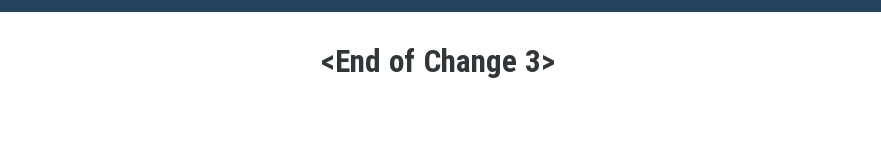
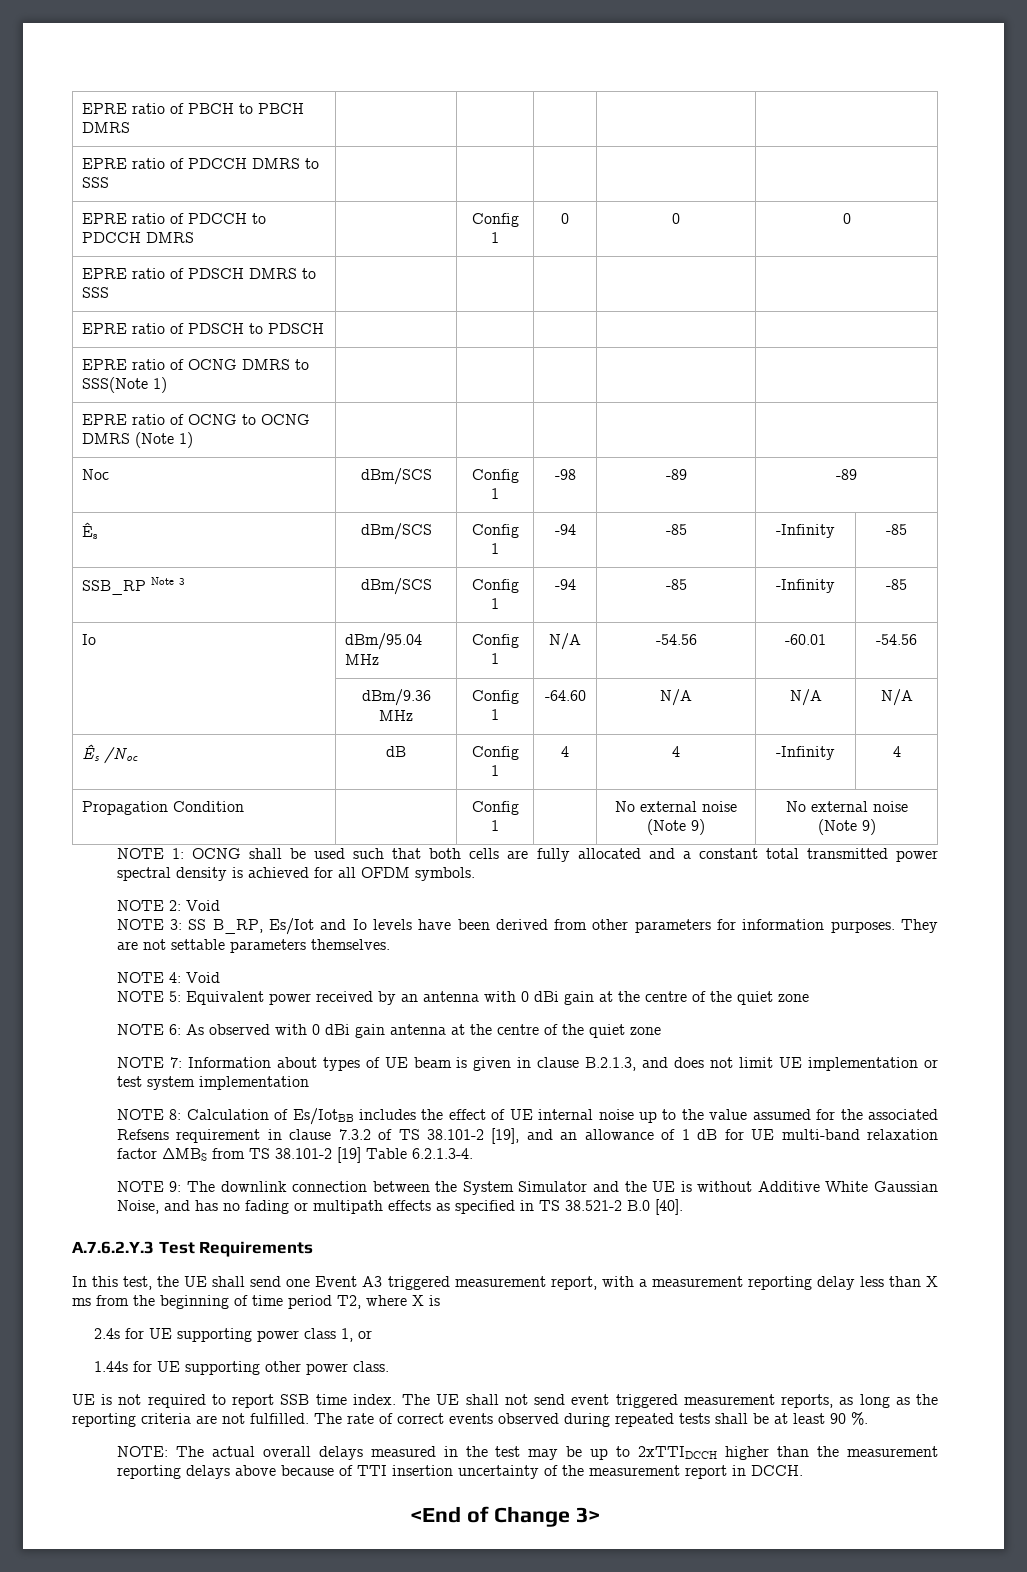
+ EPRE ratio of PBCH to PBCH DMRS | | | | |
+ EPRE ratio of PDCCH DMRS to SSS | | | | |
+ EPRE ratio of PDCCH to PDCCH DMRS | | Config 1 | 0 | 0 | 0
+ EPRE ratio of PDSCH DMRS to SSS | | | | |
+ EPRE ratio of PDSCH to PDSCH | | | | |
+ EPRE ratio of OCNG DMRS to SSS(Note 1) | | | | |
+ EPRE ratio of OCNG to OCNG DMRS (Note 1) | | | | |
+ Noc | dBm/SCS | Config 1 | -98 | -89 | -89
+ Ês | dBm/SCS | Config 1 | -94 | -85 | -Infinity | -85
+ SSB_RP Note 3 | dBm/SCS | Config 1 | -94 | -85 | -Infinity | -85
+ Io | dBm/95.04 MHz | Config 1 | N/A | -54.56 | -60.01 | -54.56
+ | dBm/9.36 MHz | Config 1 | -64.60 | N/A | N/A | N/A
+ Ês /Noc | dB | Config 1 | 4 | 4 | -Infinity | 4
+ Propagation Condition | | Config 1 | | No external noise (Note 9) | No external noise (Note 9)
+ NOTE 1: OCNG shall be used such that both cells are fully allocated and a constant total transmitted power spectral density is achieved for all OFDM symbols.
+ NOTE 2: Void
+ NOTE 3: SS B_RP, Es/Iot and Io levels have been derived from other parameters for information purposes. They are not settable parameters themselves.
+ NOTE 4: Void
+ NOTE 5: Equivalent power received by an antenna with 0 dBi gain at the centre of the quiet zone
+ NOTE 6: As observed with 0 dBi gain antenna at the centre of the quiet zone
+ NOTE 7: Information about types of UE beam is given in clause B.2.1.3, and does not limit UE implementation or test system implementation
+ NOTE 8: Calculation of Es/IotBB includes the effect of UE internal noise up to the value assumed for the associated Refsens requirement in clause 7.3.2 of TS 38.101-2 [19], and an allowance of 1 dB for UE multi-band relaxation factor ΔMBS from TS 38.101-2 [19] Table 6.2.1.3-4.
+ NOTE 9: The downlink connection between the System Simulator and the UE is without Additive White Gaussian Noise, and has no fading or multipath effects as specified in TS 38.521-2 B.0 [40].
+ A.7.6.2.Y.3 Test Requirements
+ In this test, the UE shall send one Event A3 triggered measurement report, with a measurement reporting delay less than X ms from the beginning of time period T2, where X is
+ 2.4s for UE supporting power class 1, or
+ 1.44s for UE supporting other power class.
+ UE is not required to report SSB time index. The UE shall not send event triggered measurement reports, as long as the reporting criteria are not fulfilled. The rate of correct events observed during repeated tests shall be at least 90 %.
+ NOTE: The actual overall delays measured in the test may be up to 2xTTIDCCH higher than the measurement reporting delays above because of TTI insertion uncertainty of the measurement report in DCCH.

